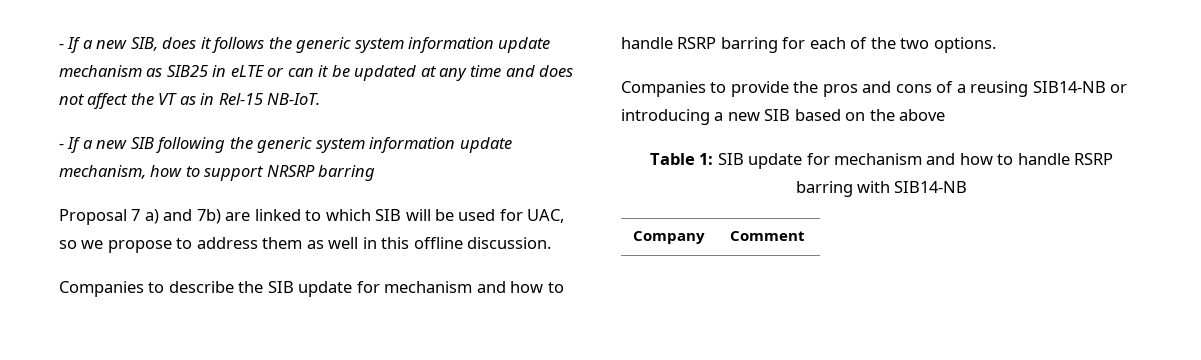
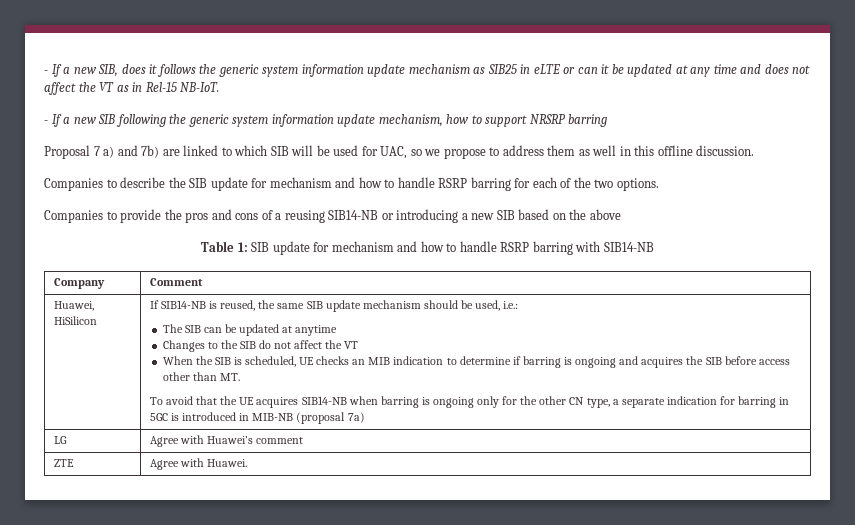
+ Huawei, HiSilicon | If SIB14-NB is reused, the same SIB update mechanism should be used, i.e.:
+ The SIB can be updated at anytime
+ Changes to the SIB do not affect the VT
+ When the SIB is scheduled, UE checks an MIB indication to determine if barring is ongoing and acquires the SIB before access other than MT.
+ To avoid that the UE acquires SIB14-NB when barring is ongoing only for the other CN type, a separate indication for barring in 5GC is introduced in MIB-NB (proposal 7a)
+ LG | Agree with Huawei’s comment
+ ZTE | Agree with Huawei.

